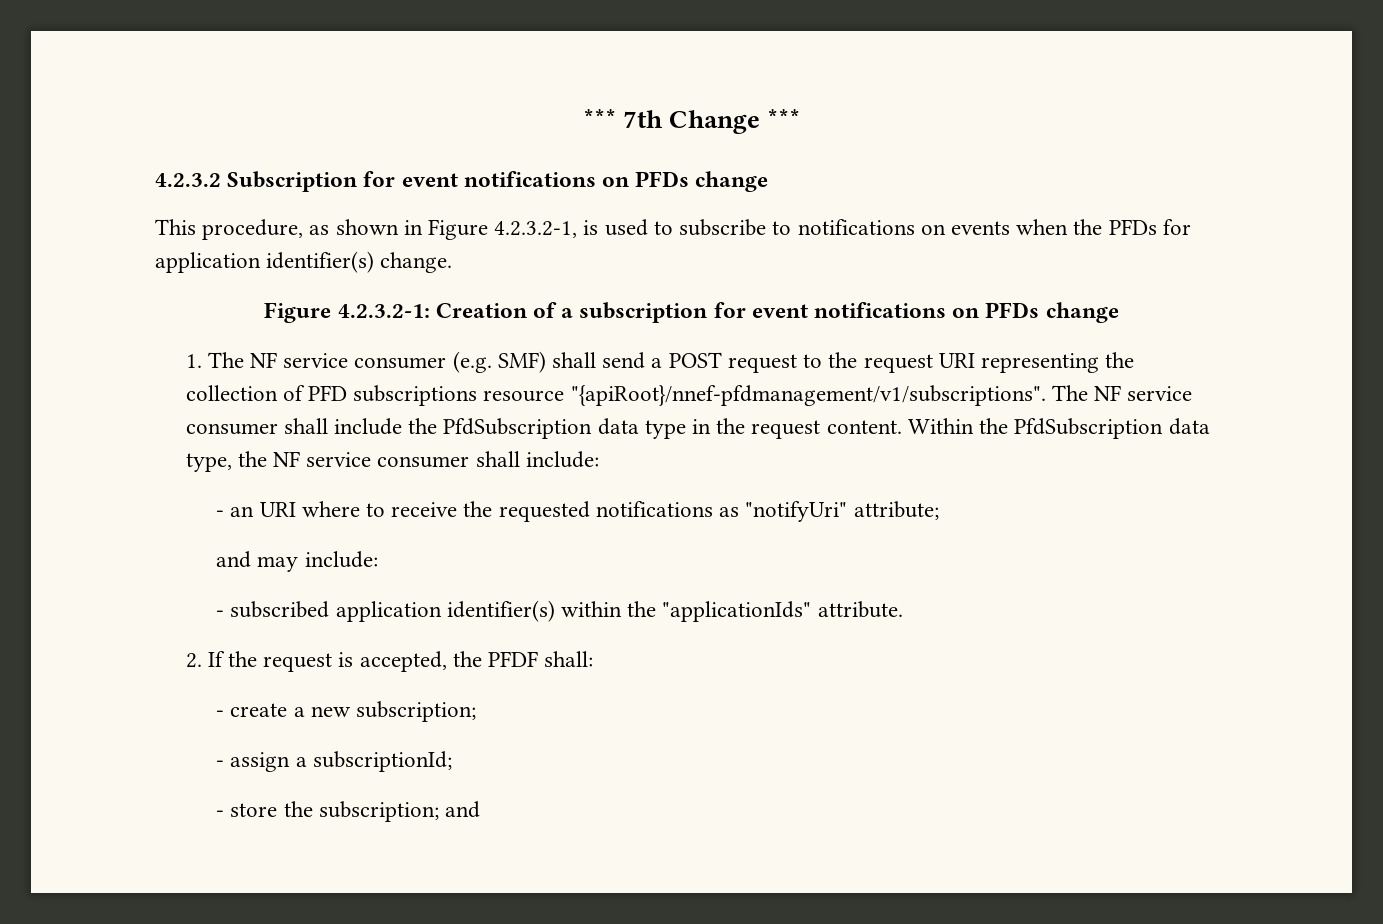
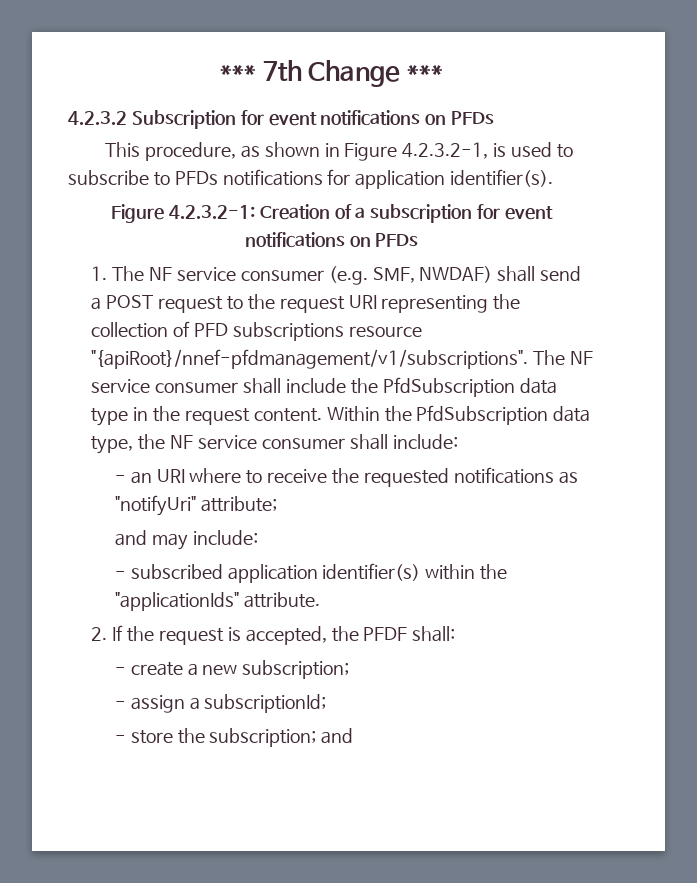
- 4.2.3.2 Subscription for event notifications on PFDs change
+ 4.2.3.2 Subscription for event notifications on PFDs
- This procedure, as shown in Figure 4.2.3.2-1, is used to subscribe to notifications on events when the PFDs for application identifier(s) change.
+ This procedure, as shown in Figure 4.2.3.2-1, is used to subscribe to PFDs notifications for application identifier(s).
- Figure 4.2.3.2-1: Creation of a subscription for event notifications on PFDs change
+ Figure 4.2.3.2-1: Creation of a subscription for event notifications on PFDs
- 1. The NF service consumer (e.g. SMF) shall send a POST request to the request URI representing the collection of PFD subscriptions resource "{apiRoot}/nnef-pfdmanagement/v1/subscriptions".
+ 1. The NF service consumer (e.g. SMF, NWDAF) shall send a POST request to the request URI representing the collection of PFD subscriptions resource "{apiRoot}/nnef-pfdmanagement/v1/subscriptions".

